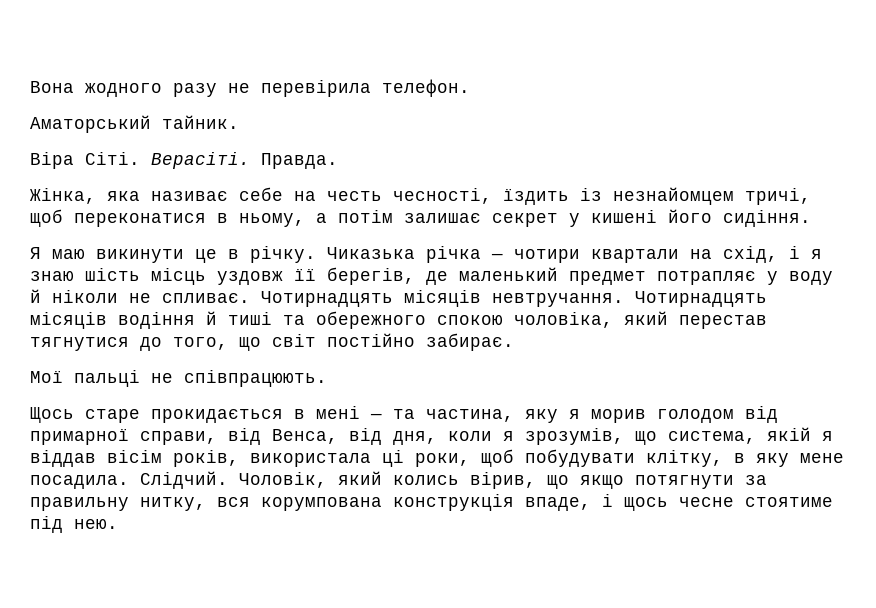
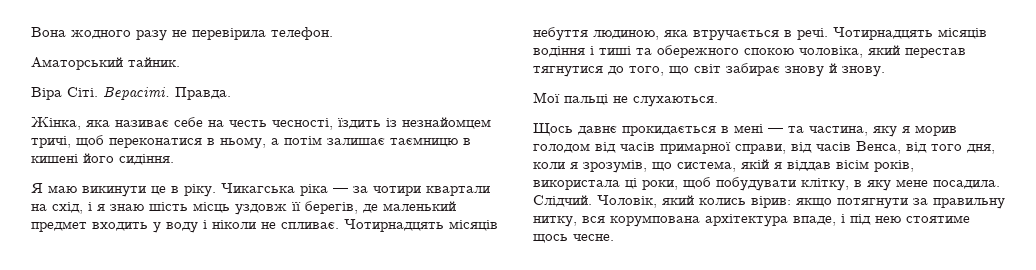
- Жінка, яка називає себе на честь чесності, їздить із незнайомцем тричі, щоб переконатися в ньому, а потім залишає секрет у кишені його сидіння.
+ Жінка, яка називає себе на честь чесності, їздить із незнайомцем тричі, щоб переконатися в ньому, а потім залишає таємницю в кишені його сидіння.
- Я маю викинути це в річку. Чиказька річка — чотири квартали на схід, і я знаю шість місць уздовж її берегів, де маленький предмет потрапляє у воду й ніколи не спливає.
+ Я маю викинути це в ріку. Чикагська ріка — за чотири квартали на схід, і я знаю шість місць уздовж її берегів, де маленький предмет входить у воду і ніколи не спливає.
- Чотирнадцять місяців невтручання.
+ Чотирнадцять місяців небуття людиною, яка втручається в речі.
- Чотирнадцять місяців водіння й тиші та обережного спокою чоловіка, який перестав тягнутися до того, що світ постійно забирає.
+ Чотирнадцять місяців водіння і тиші та обережного спокою чоловіка, який перестав тягнутися до того, що світ забирає знову й знову.
- Мої пальці не співпрацюють.
+ Мої пальці не слухаються.
- Щось старе прокидається в мені — та частина, яку я морив голодом від примарної справи, від Венса, від дня, коли я зрозумів, що система, якій я віддав вісім років, використала ці роки, щоб побудувати клітку, в яку мене посадила.
+ Щось давнє прокидається в мені — та частина, яку я морив голодом від часів примарної справи, від часів Венса, від того дня, коли я зрозумів, що система, якій я віддав вісім років, використала ці роки, щоб побудувати клітку, в яку мене посадила.
- Чоловік, який колись вірив, що якщо потягнути за правильну нитку, вся корумпована конструкція впаде, і щось чесне стоятиме під нею.
+ Чоловік, який колись вірив: якщо потягнути за правильну нитку, вся корумпована архітектура впаде, і під нею стоятиме щось чесне.

